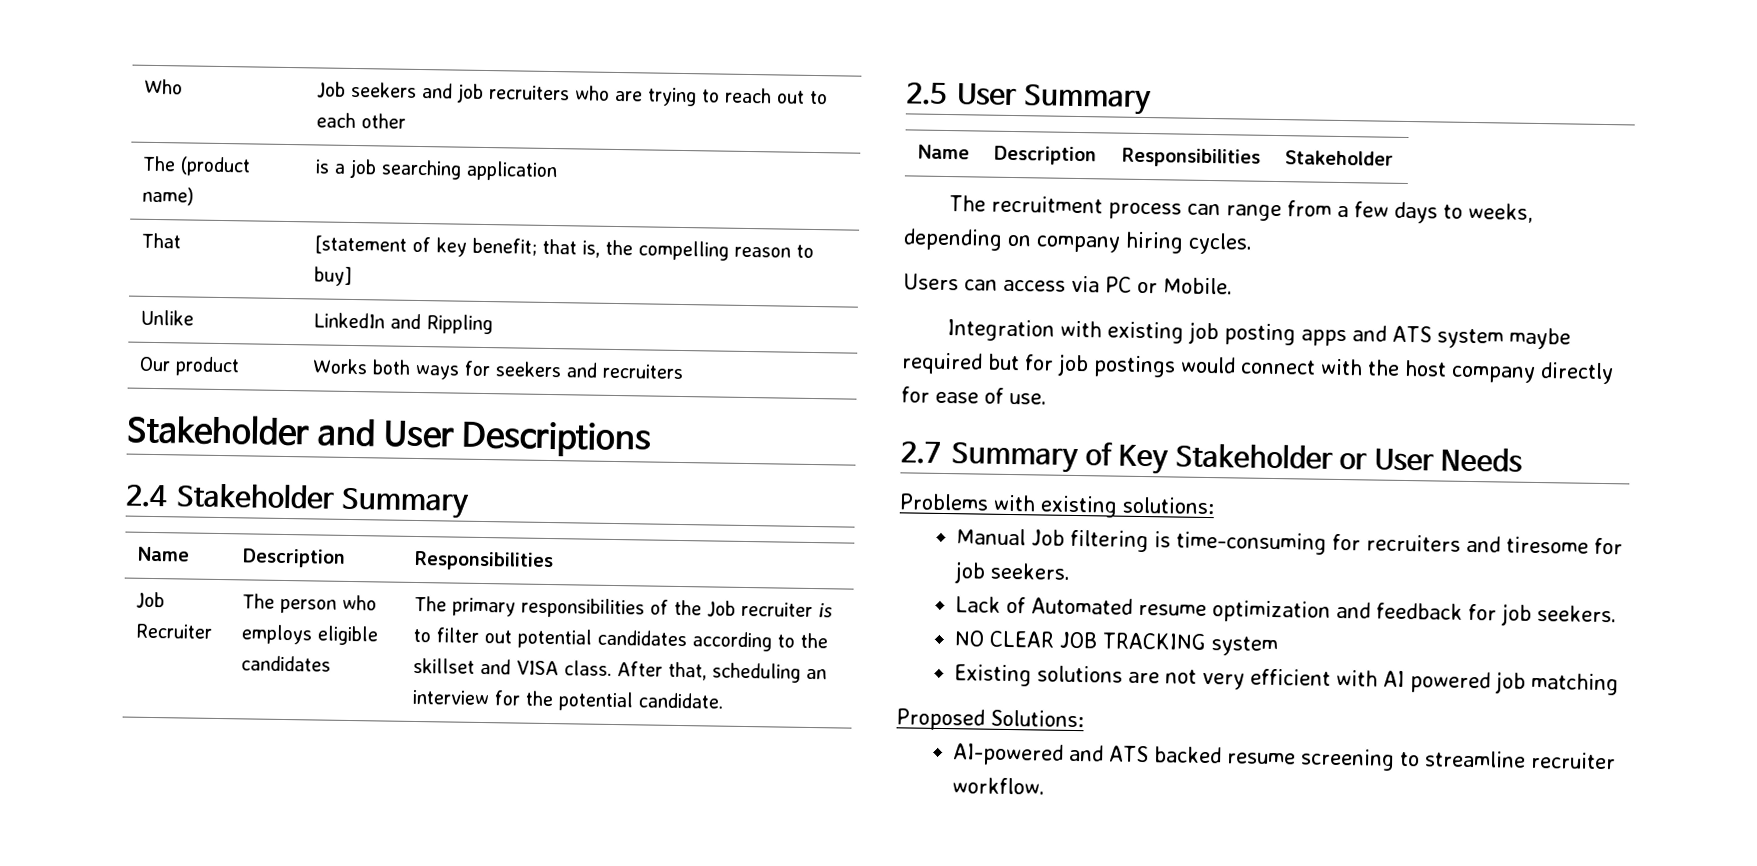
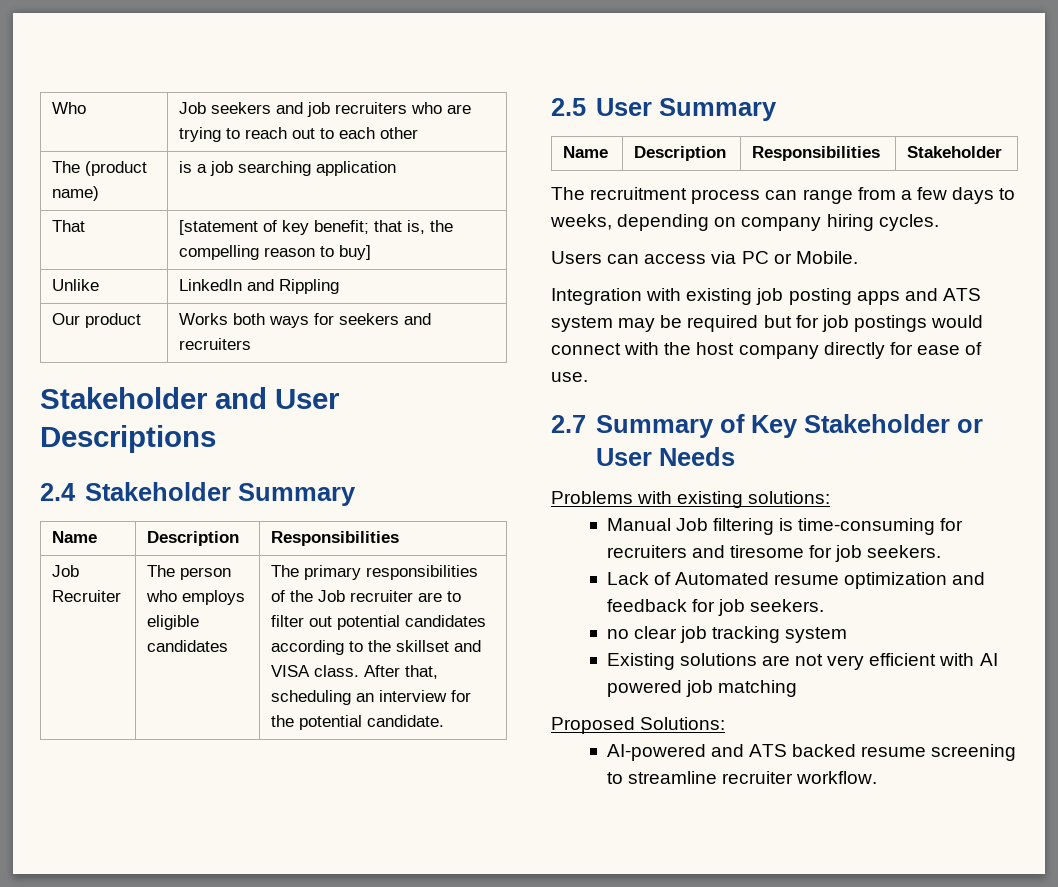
- Job Recruiter | The person who employs eligible candidates | The primary responsibilities of the Job recruiter is to filter out potential candidates according to the skillset and VISA class. After that, scheduling an interview for the potential candidate.
+ Job Recruiter | The person who employs eligible candidates | The primary responsibilities of the Job recruiter are to filter out potential candidates according to the skillset and VISA class. After that, scheduling an interview for the potential candidate.
- Integration with existing job posting apps and ATS system maybe required but for job postings would connect with the host company directly for ease of use.
+ Integration with existing job posting apps and ATS system may be required but for job postings would connect with the host company directly for ease of use.
- NO CLEAR JOB TRACKING system
+ no clear job tracking system

